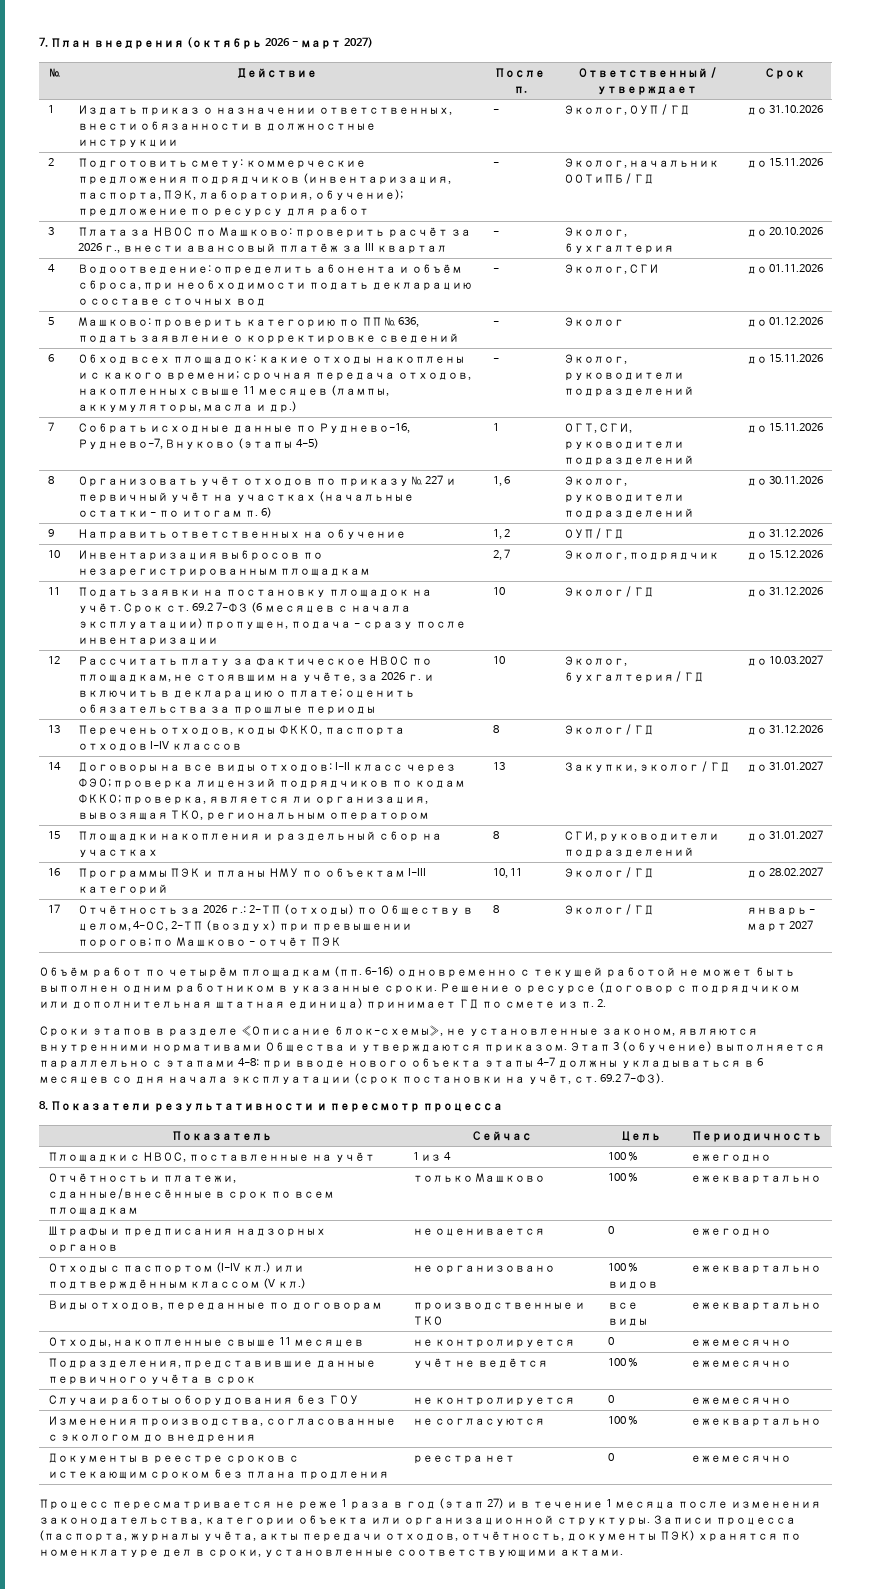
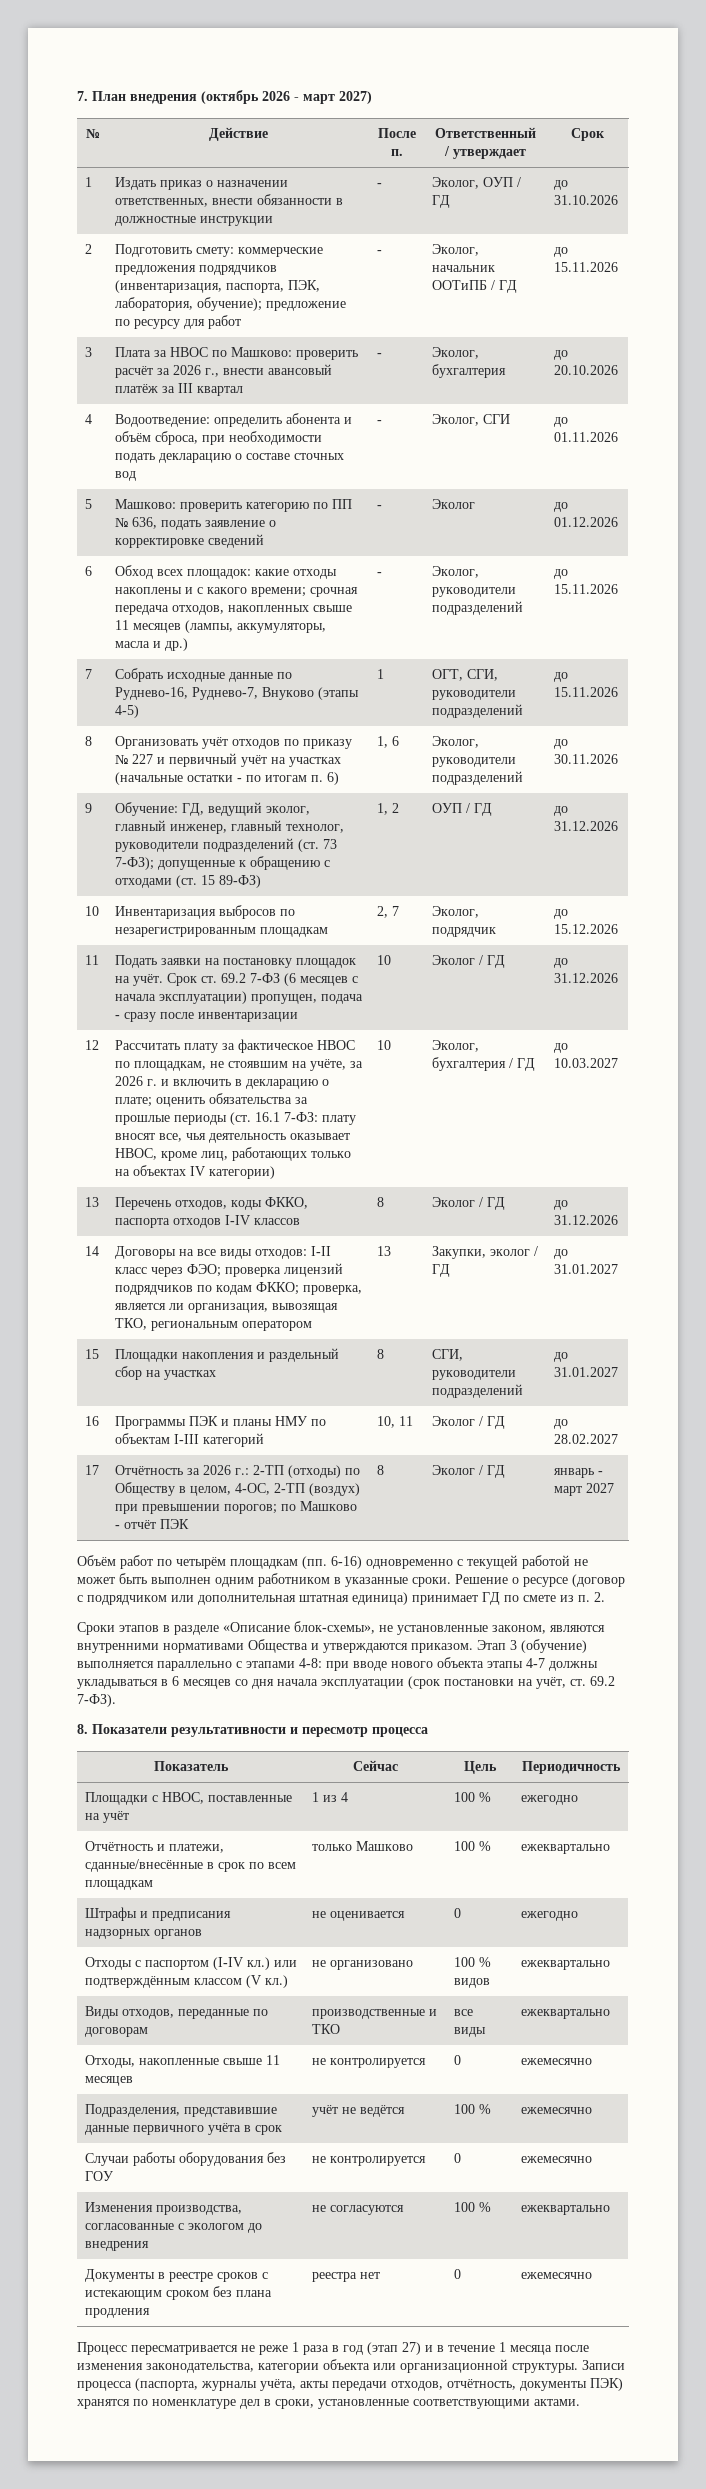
- 9 | Направить ответственных на обучение | 1, 2 | ОУП / ГД | до 31.12.2026
+ 9 | Обучение: ГД, ведущий эколог, главный инженер, главный технолог, руководители подразделений (ст. 73 7-ФЗ); допущенные к обращению с отходами (ст. 15 89-ФЗ) | 1, 2 | ОУП / ГД | до 31.12.2026
- Рассчитать плату за фактическое НВОС по площадкам, не стоявшим на учёте, за 2026 г. и включить в декларацию о плате; оценить обязательства за прошлые периоды
+ Рассчитать плату за фактическое НВОС по площадкам, не стоявшим на учёте, за 2026 г. и включить в декларацию о плате; оценить обязательства за прошлые периоды (ст. 16.1 7-ФЗ: плату вносят все, чья деятельность оказывает НВОС, кроме лиц, работающих только на объектах IV категории)

